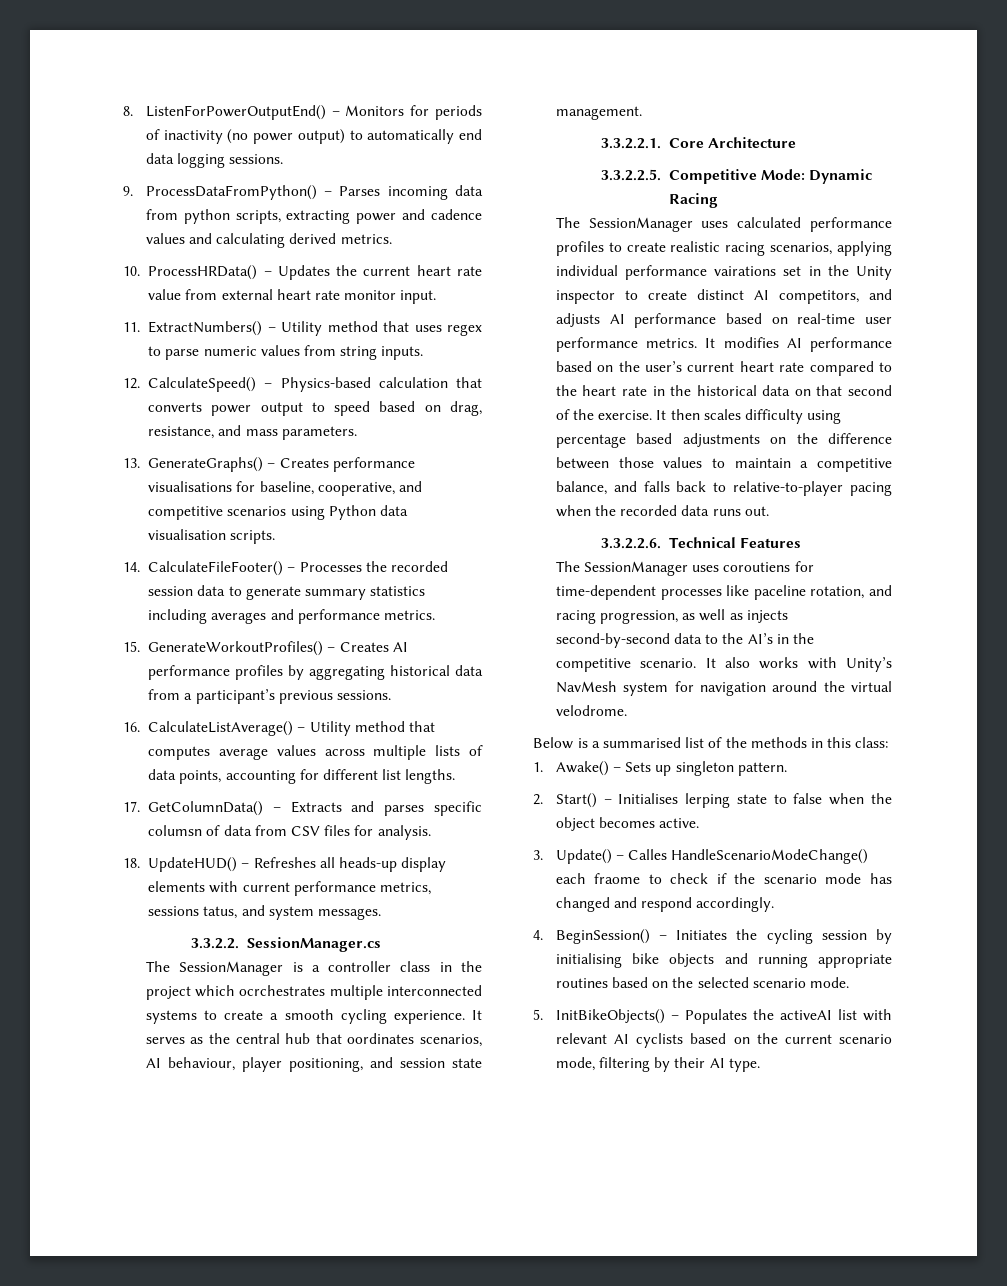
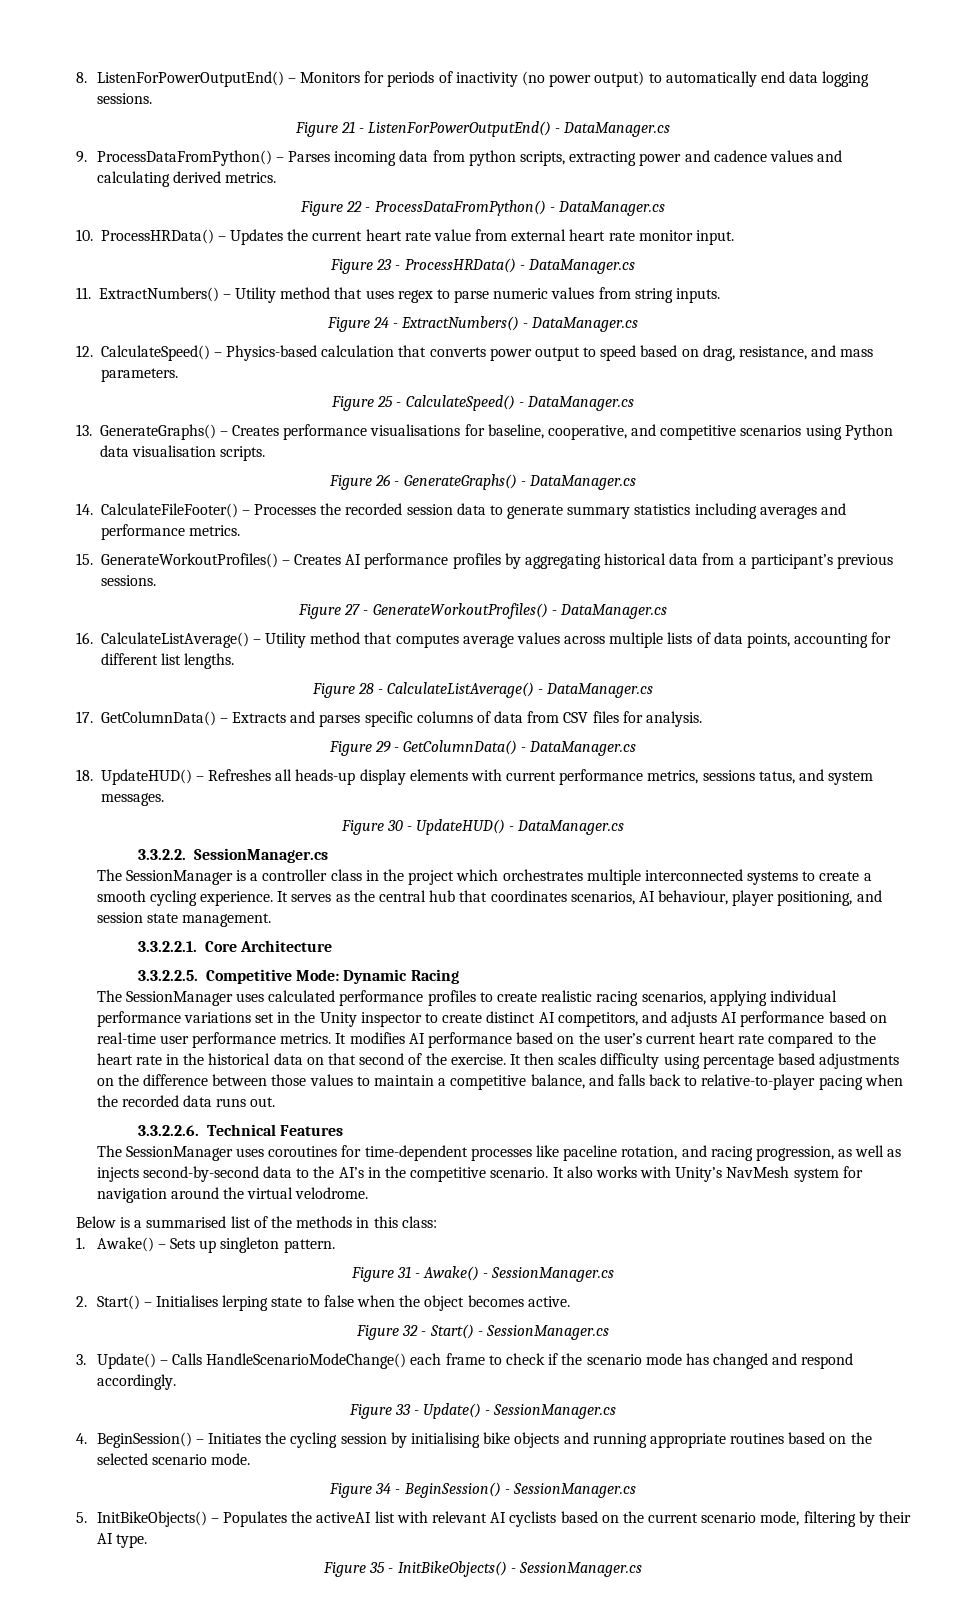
+ Figure 21 - ListenForPowerOutputEnd() - DataManager.cs
+ Figure 22 - ProcessDataFromPython() - DataManager.cs
+ Figure 23 - ProcessHRData() - DataManager.cs
+ Figure 24 - ExtractNumbers() - DataManager.cs
+ Figure 25 - CalculateSpeed() - DataManager.cs
+ Figure 26 - GenerateGraphs() - DataManager.cs
+ Figure 27 - GenerateWorkoutProfiles() - DataManager.cs
+ Figure 28 - CalculateListAverage() - DataManager.cs
- 17. GetColumnData() – Extracts and parses specific columsn of data from CSV files for analysis.
+ 17. GetColumnData() – Extracts and parses specific columns of data from CSV files for analysis.
+ Figure 29 - GetColumnData() - DataManager.cs
+ Figure 30 - UpdateHUD() - DataManager.cs
- The SessionManager is a controller class in the project which ocrchestrates multiple interconnected systems to create a smooth cycling experience.
+ The SessionManager is a controller class in the project which orchestrates multiple interconnected systems to create a smooth cycling experience.
- It serves as the central hub that oordinates scenarios, AI behaviour, player positioning, and session state management.
+ It serves as the central hub that coordinates scenarios, AI behaviour, player positioning, and session state management.
- The SessionManager uses calculated performance profiles to create realistic racing scenarios, applying individual performance vairations set in the Unity inspector to create distinct AI competitors, and adjusts AI performance based on real-time user performance metrics.
+ The SessionManager uses calculated performance profiles to create realistic racing scenarios, applying individual performance variations set in the Unity inspector to create distinct AI competitors, and adjusts AI performance based on real-time user performance metrics.
- The SessionManager uses coroutiens for time-dependent processes like paceline rotation, and racing progression, as well as injects second-by-second data to the AI’s in the competitive scenario.
+ The SessionManager uses coroutines for time-dependent processes like paceline rotation, and racing progression, as well as injects second-by-second data to the AI’s in the competitive scenario.
+ Figure 31 - Awake() - SessionManager.cs
+ Figure 32 - Start() - SessionManager.cs
- 3. Update() – Calles HandleScenarioModeChange() each fraome to check if the scenario mode has changed and respond accordingly.
+ 3. Update() – Calls HandleScenarioModeChange() each frame to check if the scenario mode has changed and respond accordingly.
+ Figure 33 - Update() - SessionManager.cs
+ Figure 34 - BeginSession() - SessionManager.cs
+ Figure 35 - InitBikeObjects() - SessionManager.cs

